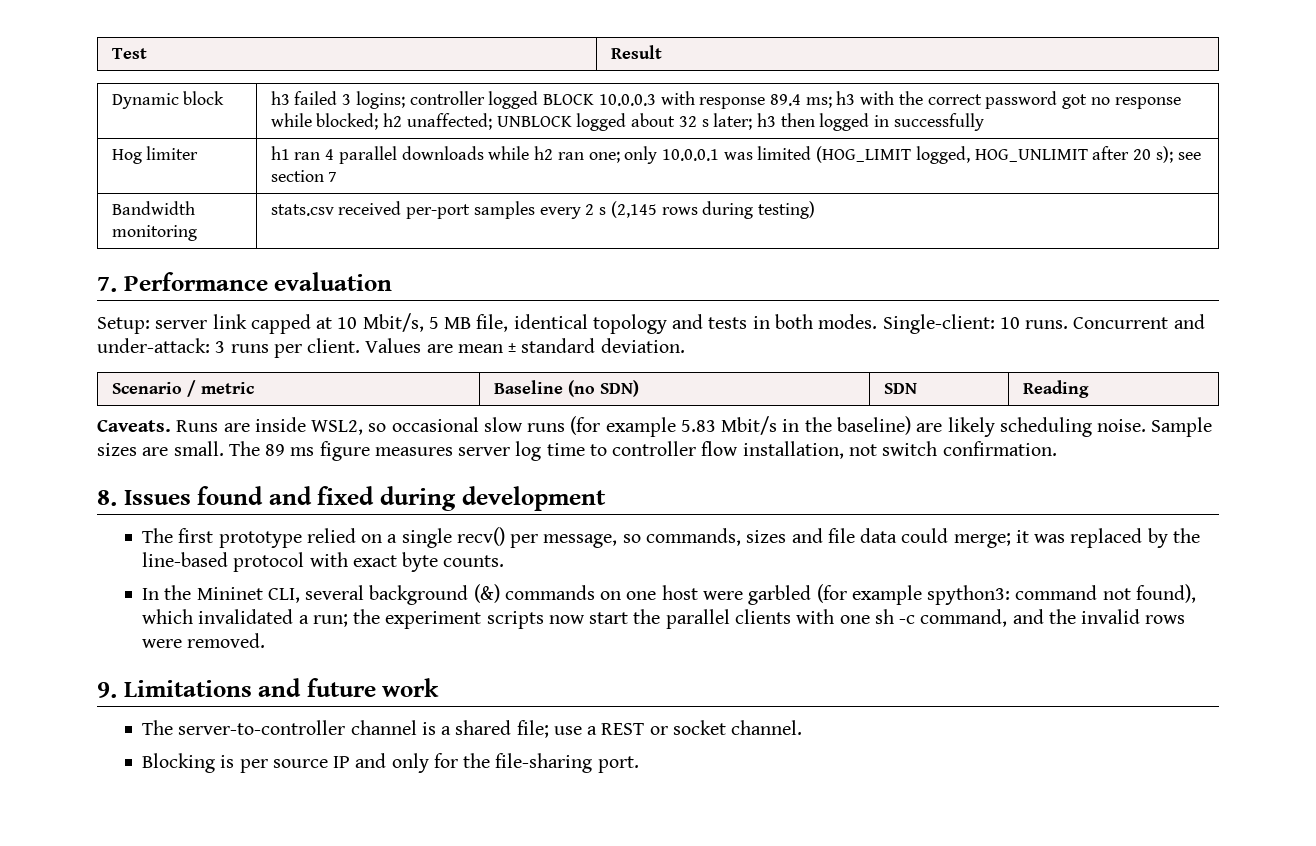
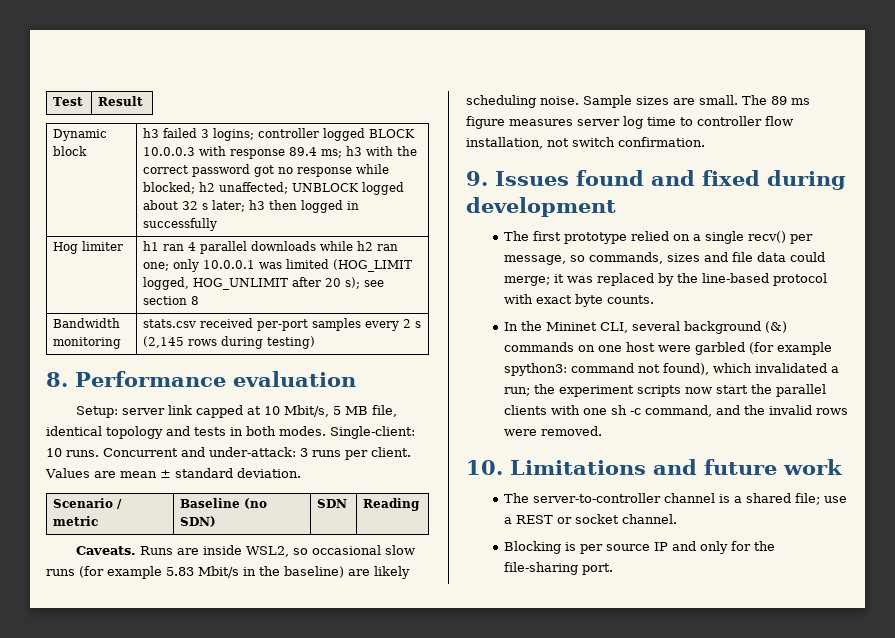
- Hog limiter | h1 ran 4 parallel downloads while h2 ran one; only 10.0.0.1 was limited (HOG_LIMIT logged, HOG_UNLIMIT after 20 s); see section 7
+ Hog limiter | h1 ran 4 parallel downloads while h2 ran one; only 10.0.0.1 was limited (HOG_LIMIT logged, HOG_UNLIMIT after 20 s); see section 8
- 7. Performance evaluation
+ 8. Performance evaluation
- 8. Issues found and fixed during development
+ 9. Issues found and fixed during development
- 9. Limitations and future work
+ 10. Limitations and future work

